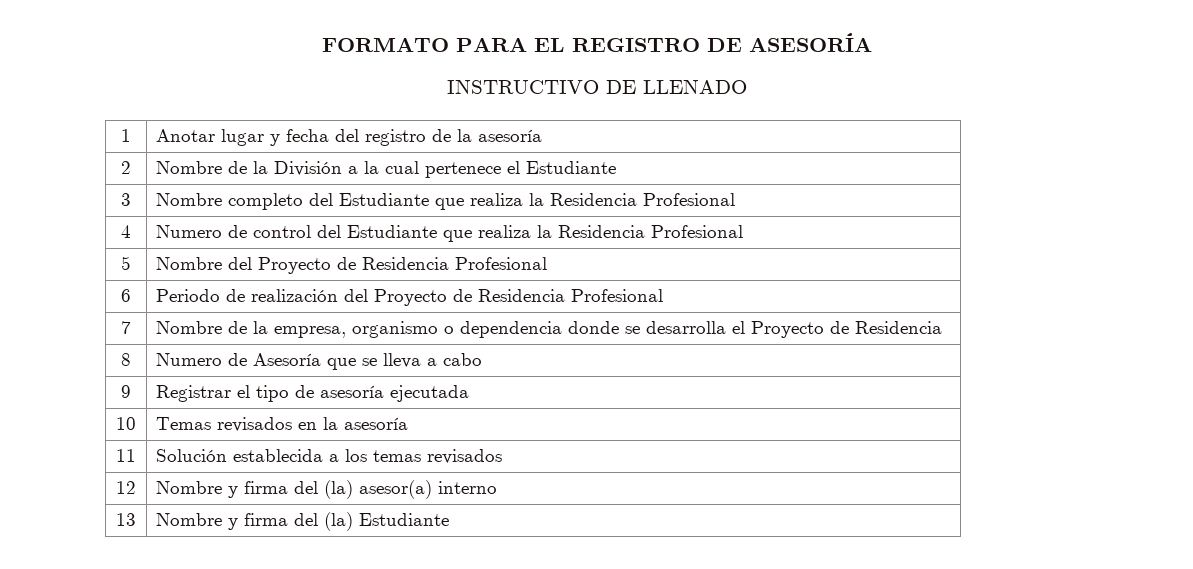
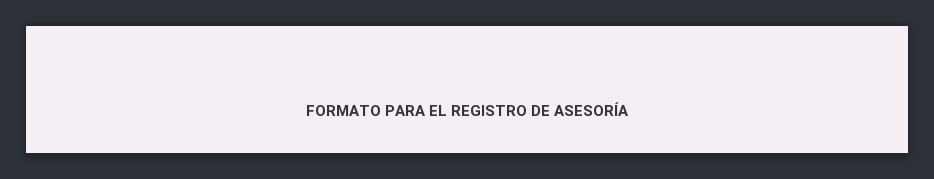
- INSTRUCTIVO DE LLENADO
- 1 | Anotar lugar y fecha del registro de la asesoría
- 2 | Nombre de la División a la cual pertenece el Estudiante
- 3 | Nombre completo del Estudiante que realiza la Residencia Profesional
- 4 | Numero de control del Estudiante que realiza la Residencia Profesional
- 5 | Nombre del Proyecto de Residencia Profesional
- 6 | Periodo de realización del Proyecto de Residencia Profesional
- 7 | Nombre de la empresa, organismo o dependencia donde se desarrolla el Proyecto de Residencia
- 8 | Numero de Asesoría que se lleva a cabo
- 9 | Registrar el tipo de asesoría ejecutada
- 10 | Temas revisados en la asesoría
- 11 | Solución establecida a los temas revisados
- 12 | Nombre y firma del (la) asesor(a) interno
- 13 | Nombre y firma del (la) Estudiante

